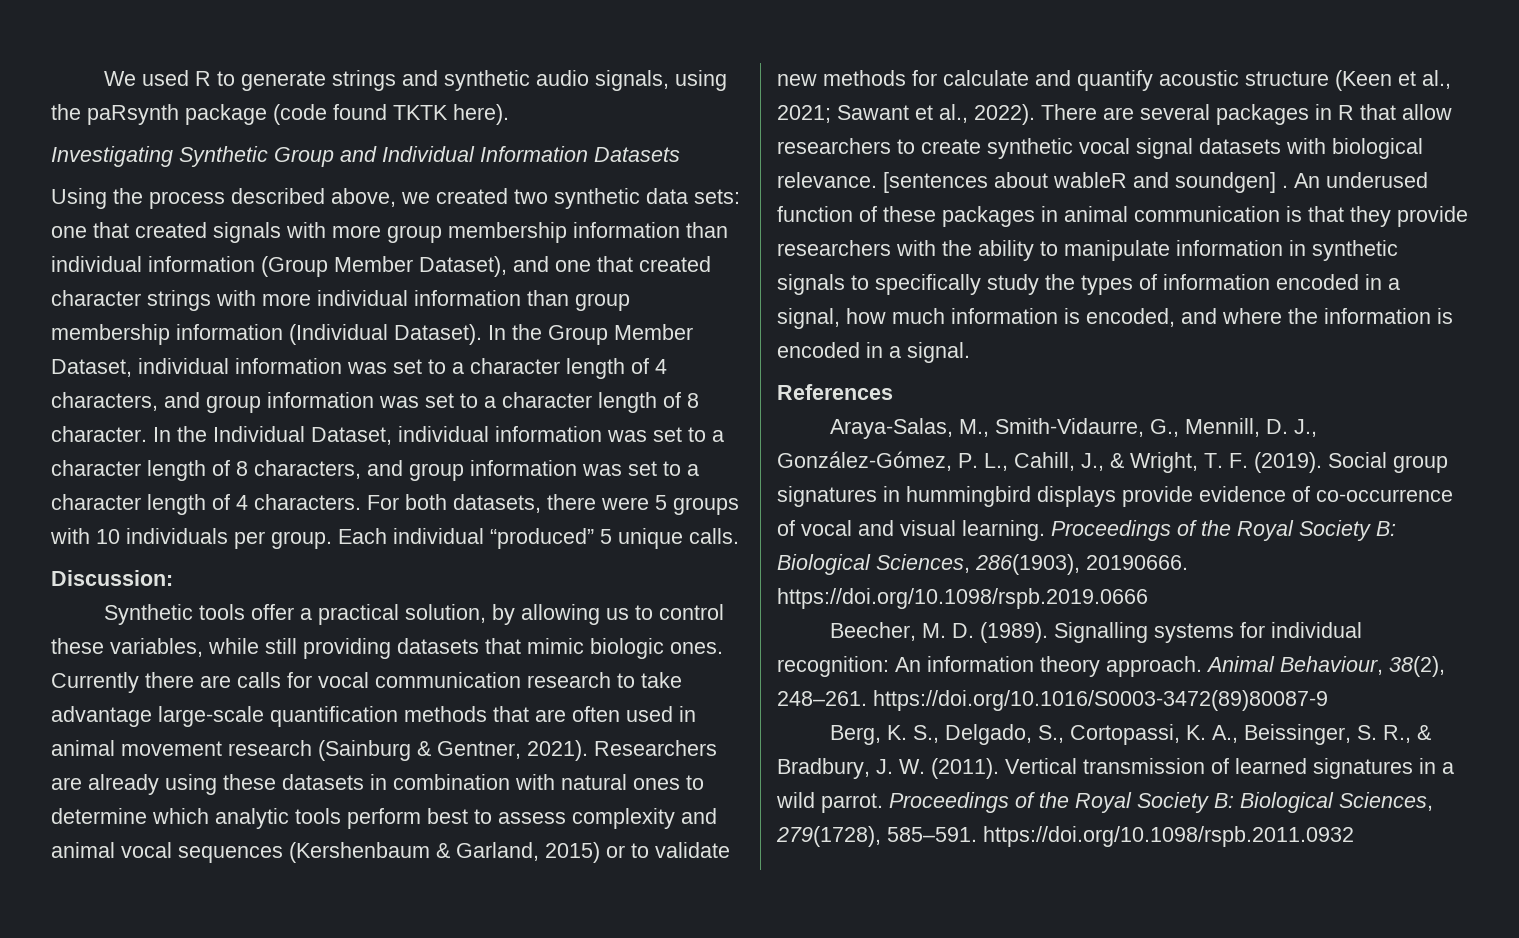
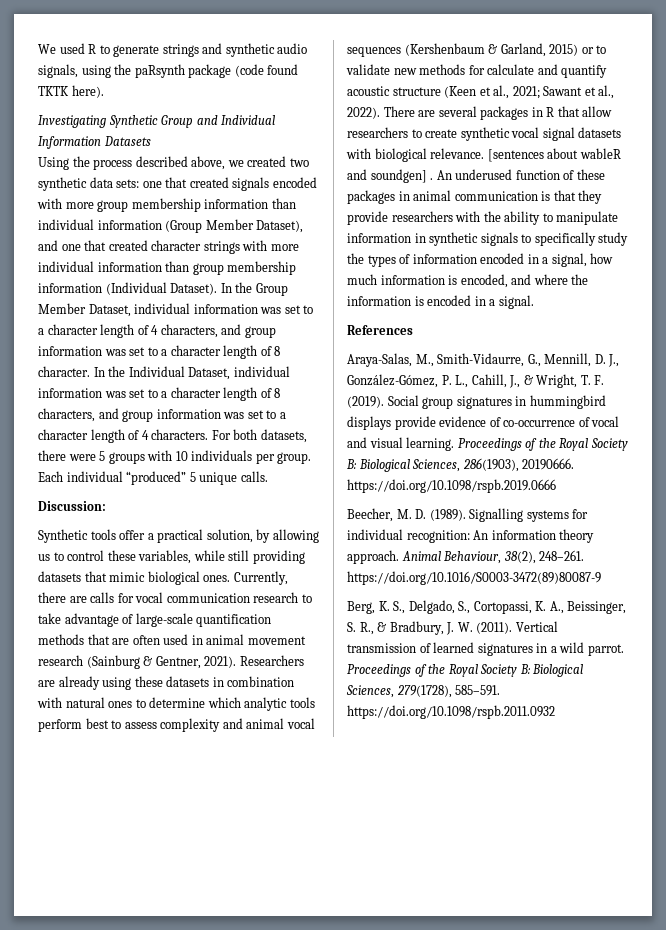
- Using the process described above, we created two synthetic data sets: one that created signals with more group membership information than individual information (Group Member Dataset), and one that created character strings with more individual information than group membership information (Individual Dataset).
+ Using the process described above, we created two synthetic data sets: one that created signals encoded with more group membership information than individual information (Group Member Dataset), and one that created character strings with more individual information than group membership information (Individual Dataset).
- Synthetic tools offer a practical solution, by allowing us to control these variables, while still providing datasets that mimic biologic ones. Currently there are calls for vocal communication research to take advantage large-scale quantification methods that are often used in animal movement research (Sainburg & Gentner, 2021).
+ Synthetic tools offer a practical solution, by allowing us to control these variables, while still providing datasets that mimic biological ones. Currently, there are calls for vocal communication research to take advantage of large-scale quantification methods that are often used in animal movement research (Sainburg & Gentner, 2021).

